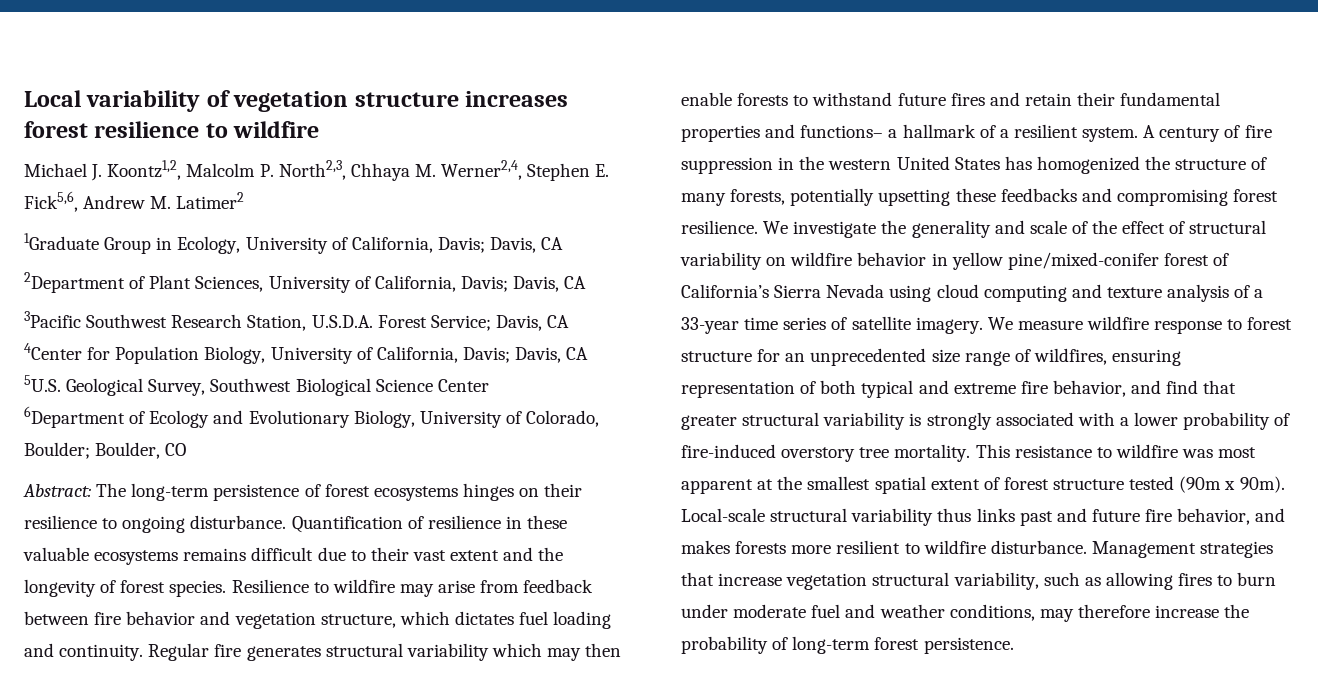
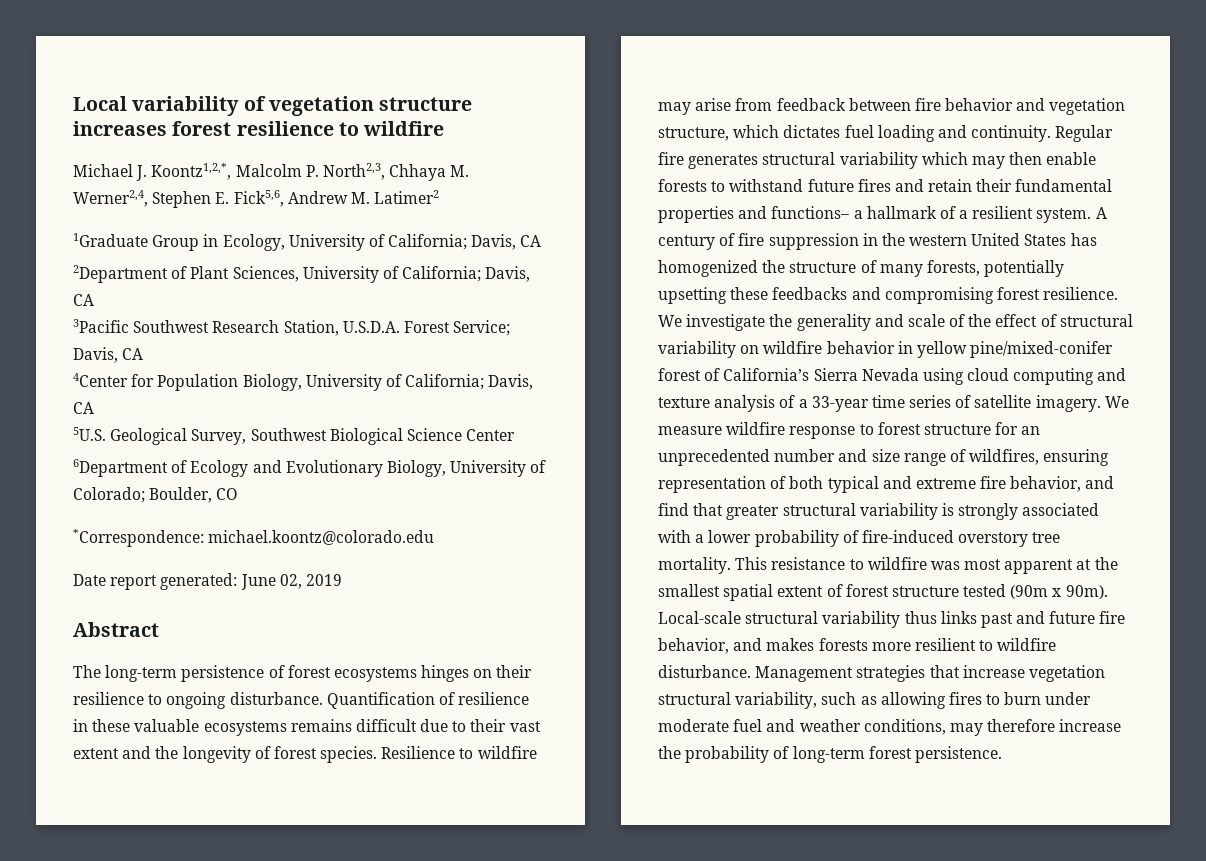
- Michael J. Koontz1,2, Malcolm P. North2,3, Chhaya M. Werner2,4, Stephen E. Fick5,6, Andrew M. Latimer2
+ Michael J. Koontz1,2,*, Malcolm P. North2,3, Chhaya M. Werner2,4, Stephen E. Fick5,6, Andrew M. Latimer2
- 1Graduate Group in Ecology, University of California, Davis; Davis, CA
+ 1Graduate Group in Ecology, University of California; Davis, CA
- 2Department of Plant Sciences, University of California, Davis; Davis, CA
+ 2Department of Plant Sciences, University of California; Davis, CA
- 4Center for Population Biology, University of California, Davis; Davis, CA
+ 4Center for Population Biology, University of California; Davis, CA
- 6Department of Ecology and Evolutionary Biology, University of Colorado, Boulder; Boulder, CO
+ 6Department of Ecology and Evolutionary Biology, University of Colorado; Boulder, CO
- Abstract: The long-term persistence of forest ecosystems hinges on their resilience to ongoing disturbance.
+ *Correspondence: michael.koontz@colorado.edu
+ Date report generated: June 02, 2019
+ Abstract
+ The long-term persistence of forest ecosystems hinges on their resilience to ongoing disturbance.
- We measure wildfire response to forest structure for an unprecedented size range of wildfires, ensuring representation of both typical and extreme fire behavior, and find that greater structural variability is strongly associated with a lower probability of fire-induced overstory tree mortality.
+ We measure wildfire response to forest structure for an unprecedented number and size range of wildfires, ensuring representation of both typical and extreme fire behavior, and find that greater structural variability is strongly associated with a lower probability of fire-induced overstory tree mortality.

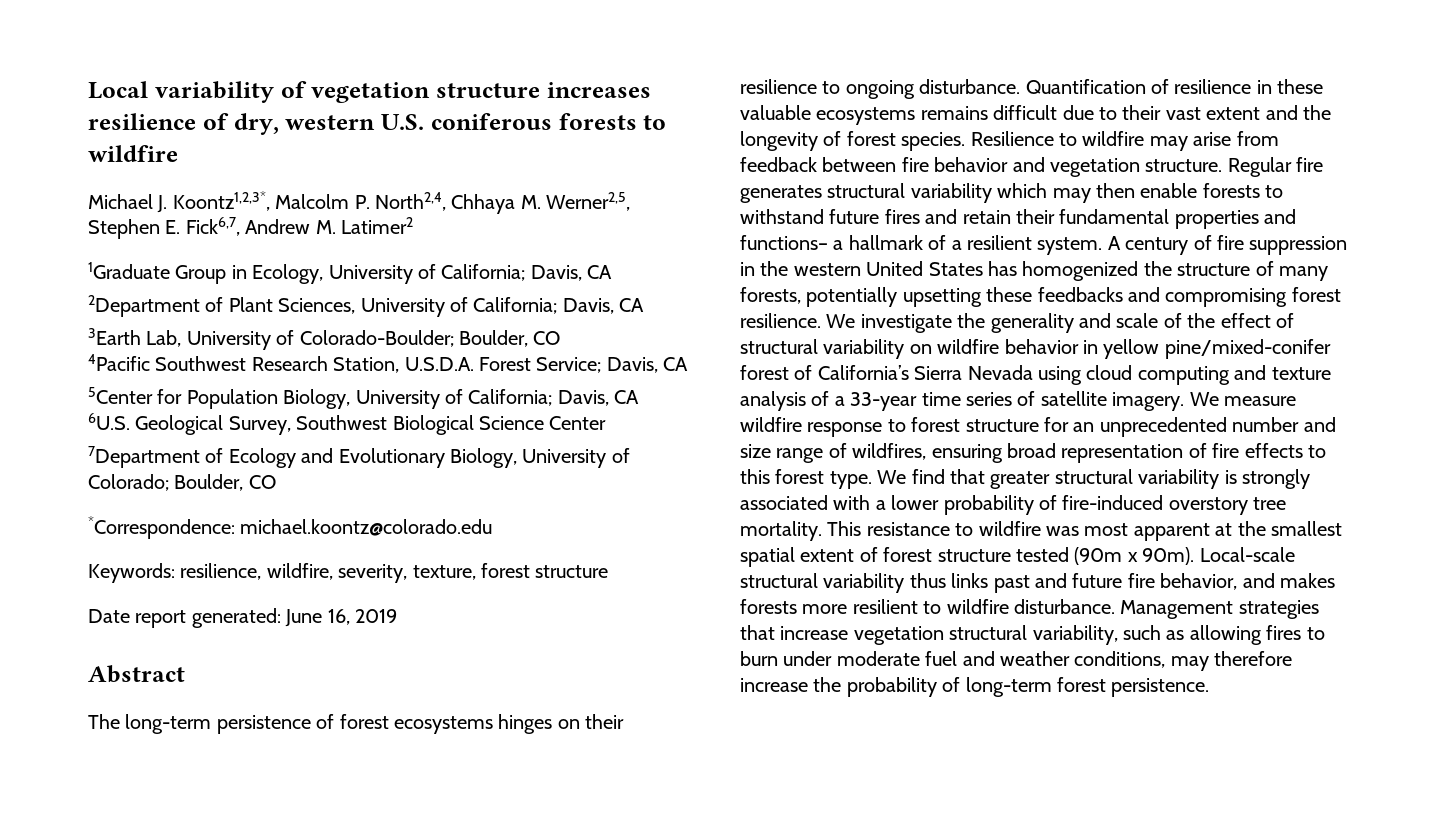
- Local variability of vegetation structure increases forest resilience to wildfire
+ Local variability of vegetation structure increases resilience of dry, western U.S. coniferous forests to wildfire
- Michael J. Koontz1,2,*, Malcolm P. North2,3, Chhaya M. Werner2,4, Stephen E. Fick5,6, Andrew M. Latimer2
+ Michael J. Koontz1,2,3*, Malcolm P. North2,4, Chhaya M. Werner2,5, Stephen E. Fick6,7, Andrew M. Latimer2
- 3Pacific Southwest Research Station, U.S.D.A. Forest Service; Davis, CA
+ 3Earth Lab, University of Colorado-Boulder; Boulder, CO
+ 4Pacific Southwest Research Station, U.S.D.A. Forest Service; Davis, CA
- 4Center for Population Biology, University of California; Davis, CA
+ 5Center for Population Biology, University of California; Davis, CA
- 5U.S. Geological Survey, Southwest Biological Science Center
+ 6U.S. Geological Survey, Southwest Biological Science Center
- 6Department of Ecology and Evolutionary Biology, University of Colorado; Boulder, CO
+ 7Department of Ecology and Evolutionary Biology, University of Colorado; Boulder, CO
+ Keywords: resilience, wildfire, severity, texture, forest structure
- Date report generated: June 02, 2019
+ Date report generated: June 16, 2019
- Resilience to wildfire may arise from feedback between fire behavior and vegetation structure, which dictates fuel loading and continuity.
+ Resilience to wildfire may arise from feedback between fire behavior and vegetation structure.
- We measure wildfire response to forest structure for an unprecedented number and size range of wildfires, ensuring representation of both typical and extreme fire behavior, and find that greater structural variability is strongly associated with a lower probability of fire-induced overstory tree mortality.
+ We measure wildfire response to forest structure for an unprecedented number and size range of wildfires, ensuring broad representation of fire effects to this forest type. We find that greater structural variability is strongly associated with a lower probability of fire-induced overstory tree mortality.

